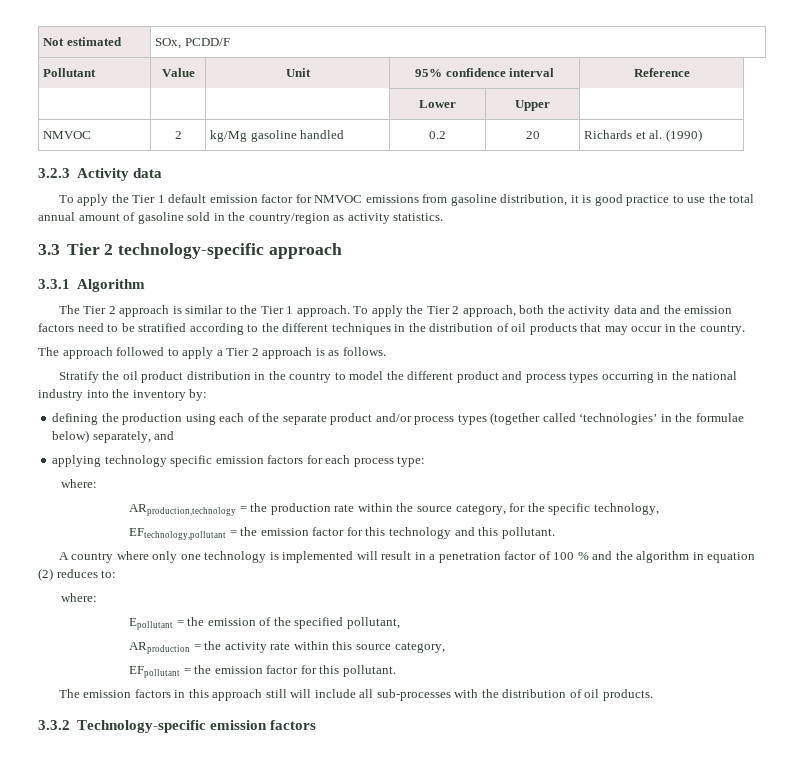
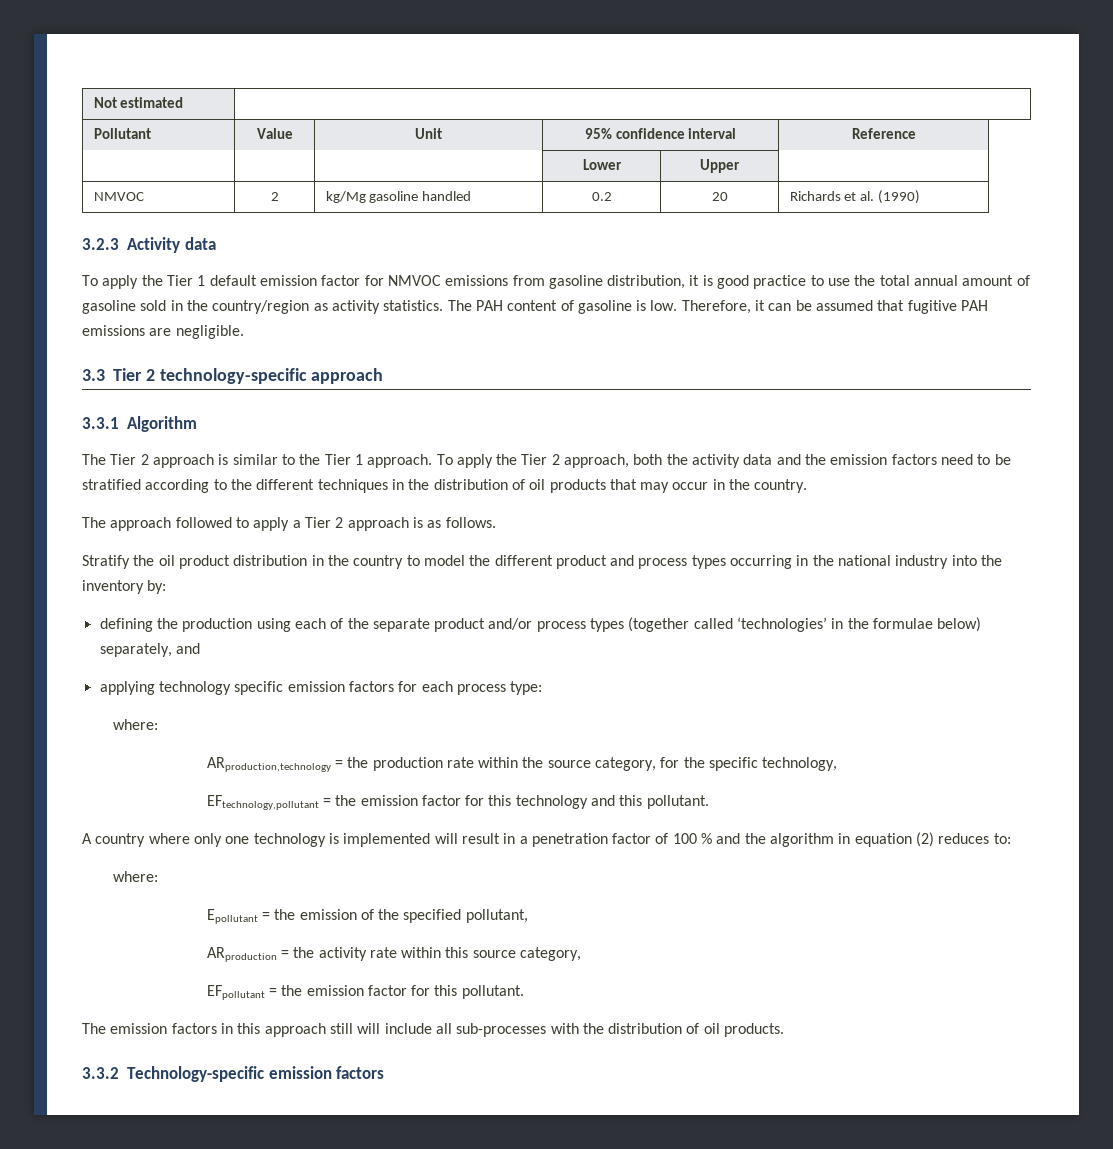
- Not estimated | SOx, PCDD/F
+ Not estimated |
+ The PAH content of gasoline is low. Therefore, it can be assumed that fugitive PAH emissions are negligible.

